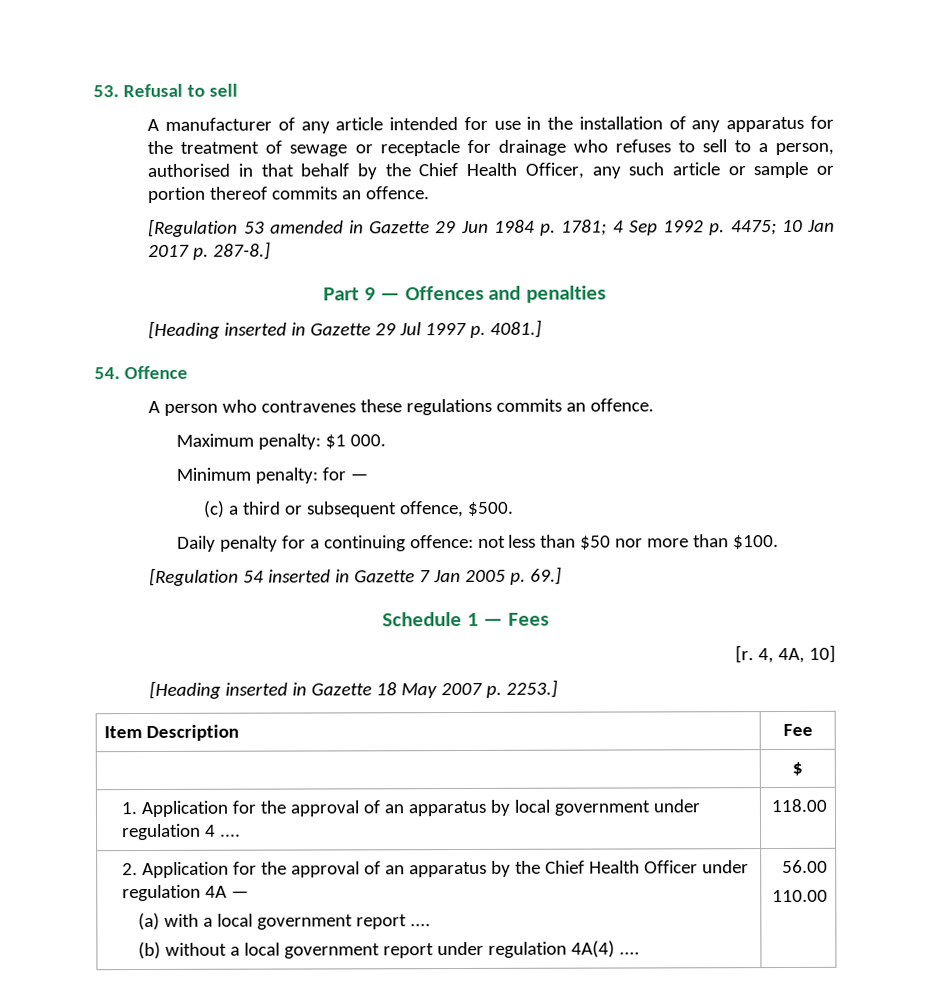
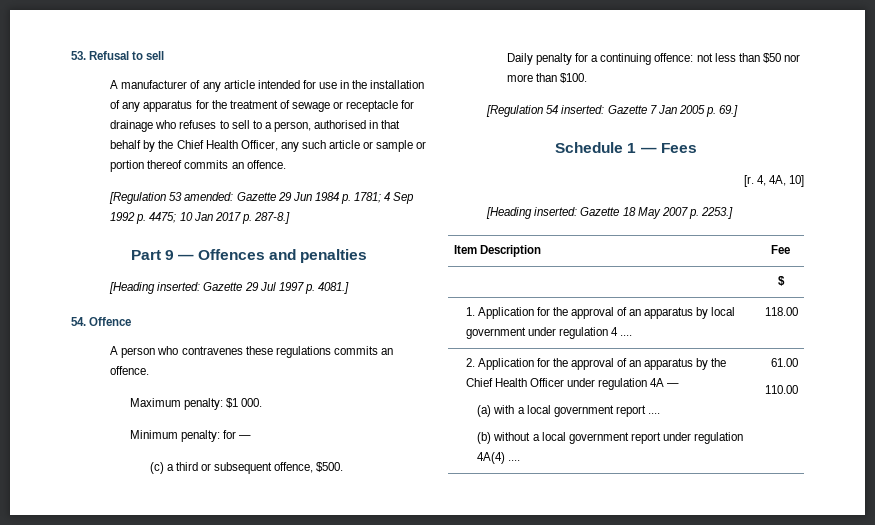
- [Regulation 53 amended in Gazette 29 Jun 1984 p. 1781; 4 Sep 1992 p. 4475; 10 Jan 2017 p. 287-8.]
+ [Regulation 53 amended: Gazette 29 Jun 1984 p. 1781; 4 Sep 1992 p. 4475; 10 Jan 2017 p. 287-8.]
- [Heading inserted in Gazette 29 Jul 1997 p. 4081.]
+ [Heading inserted: Gazette 29 Jul 1997 p. 4081.]
- [Regulation 54 inserted in Gazette 7 Jan 2005 p. 69.]
+ [Regulation 54 inserted: Gazette 7 Jan 2005 p. 69.]
- [Heading inserted in Gazette 18 May 2007 p. 2253.]
+ [Heading inserted: Gazette 18 May 2007 p. 2253.]
  2. Application for the approval of an apparatus by the Chief Health Officer under regulation 4A —
  (a) with a local government report ....
- (b) without a local government report under regulation 4A(4) .... | 56.00
+ (b) without a local government report under regulation 4A(4) .... | 61.00

